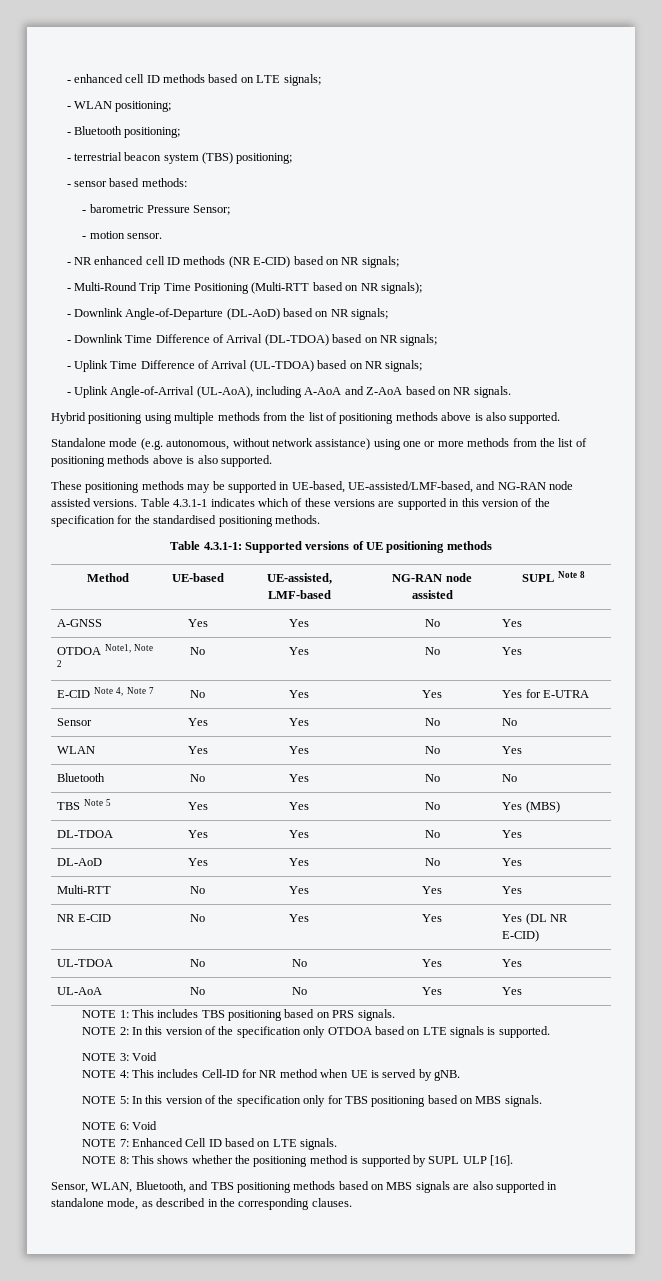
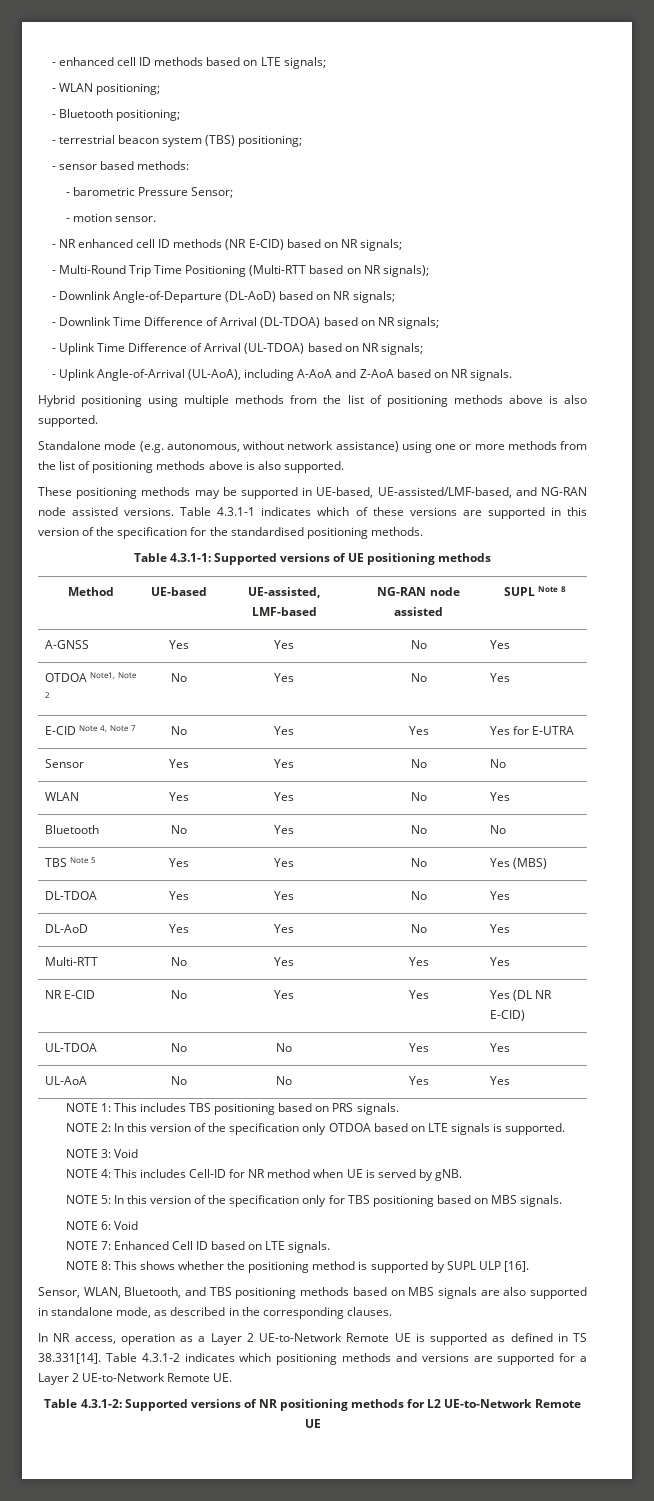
+ In NR access, operation as a Layer 2 UE-to-Network Remote UE is supported as defined in TS 38.331[14]. Table 4.3.1-2 indicates which positioning methods and versions are supported for a Layer 2 UE-to-Network Remote UE.
+ Table 4.3.1-2: Supported versions of NR positioning methods for L2 UE-to-Network Remote UE

